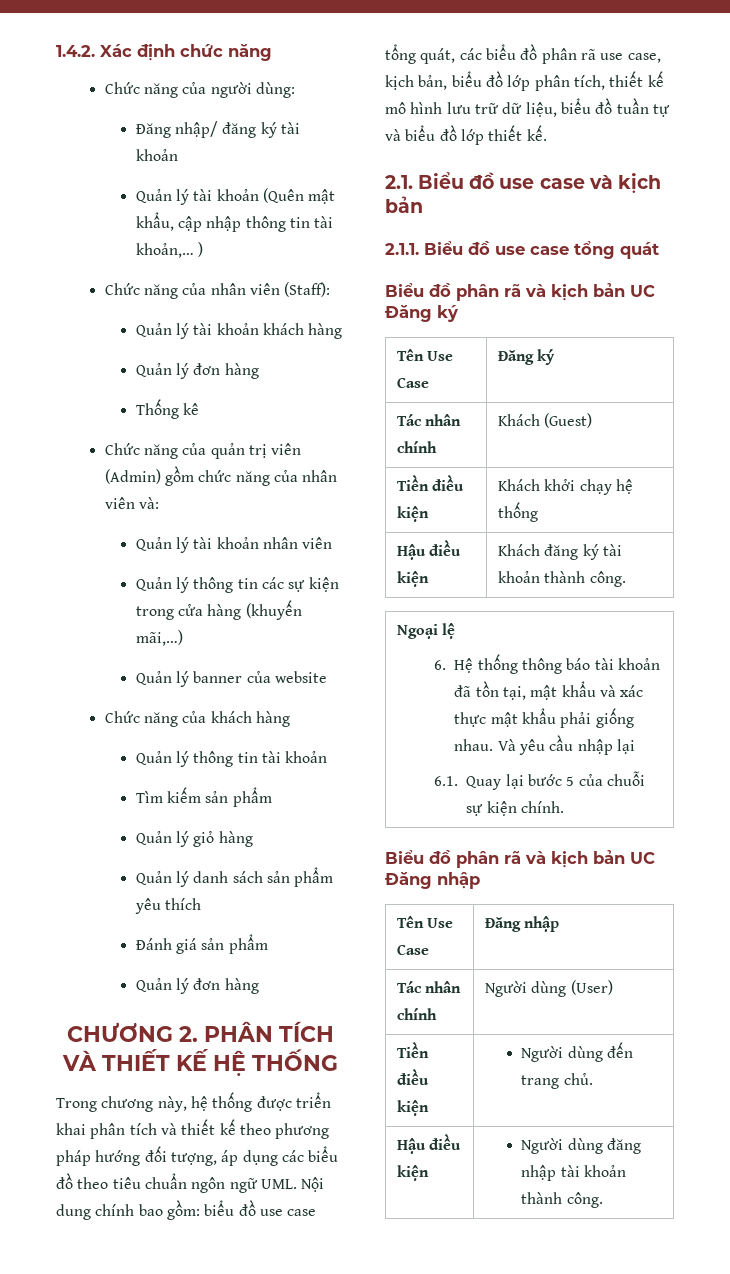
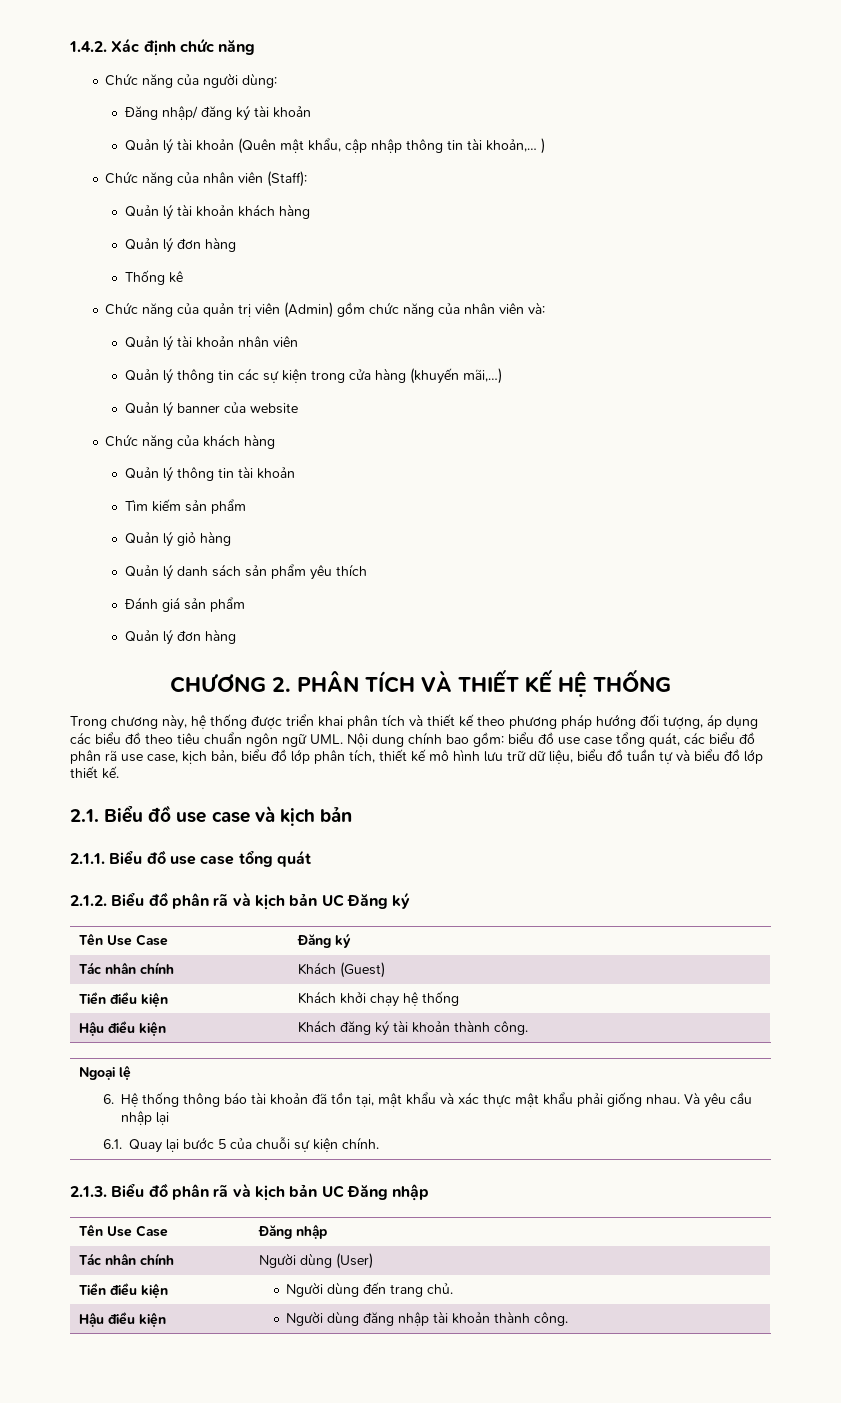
- Biểu đồ phân rã và kịch bản UC Đăng ký
+ 2.1.2. Biểu đồ phân rã và kịch bản UC Đăng ký
- Biểu đồ phân rã và kịch bản UC Đăng nhập
+ 2.1.3. Biểu đồ phân rã và kịch bản UC Đăng nhập

